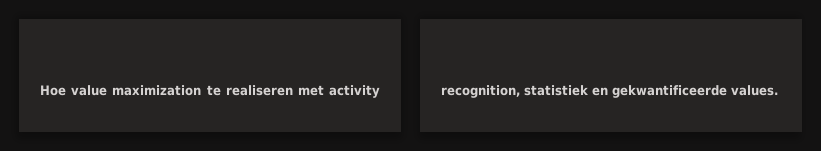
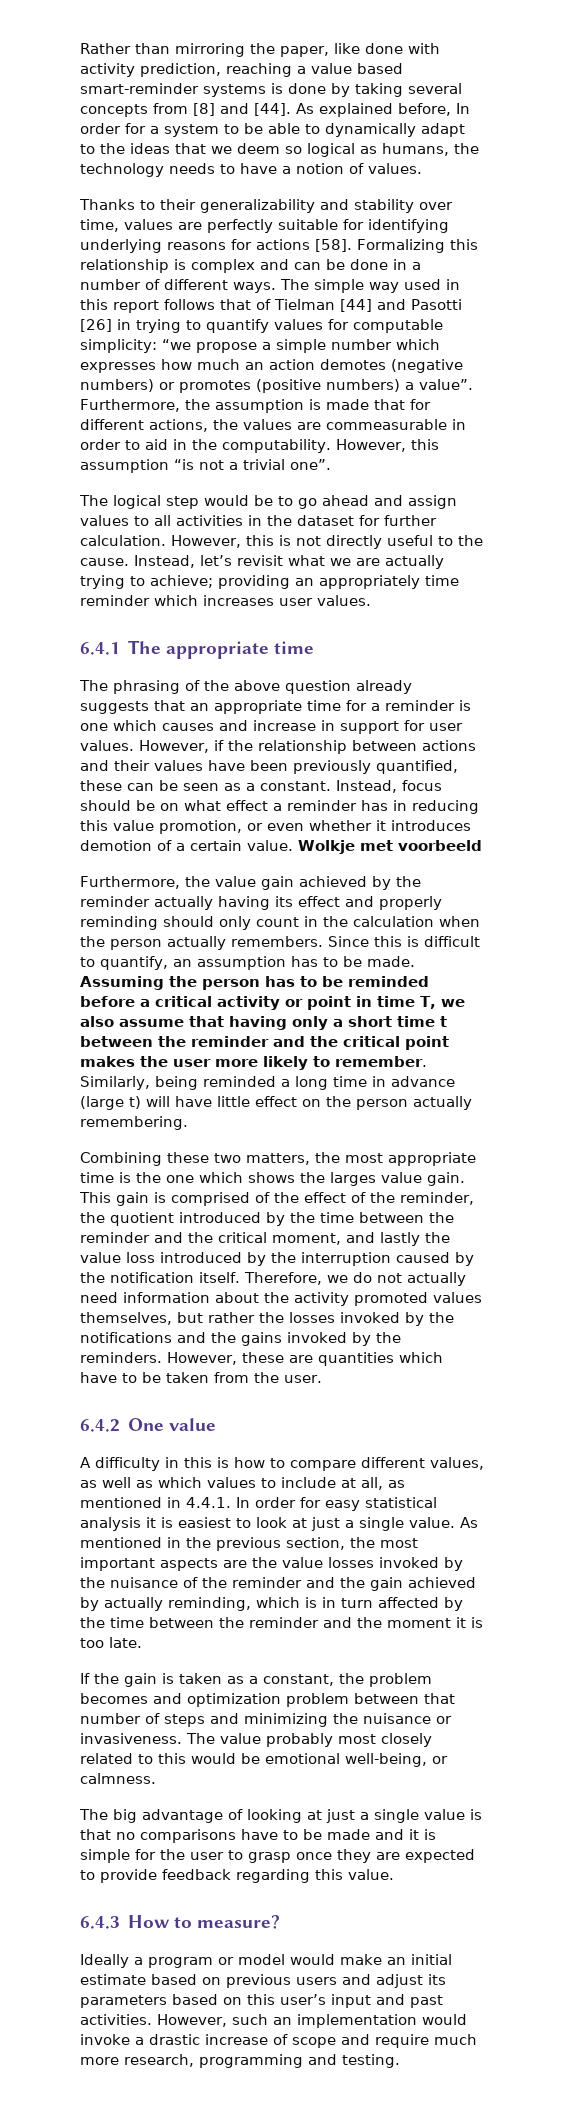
- Hoe value maximization te realiseren met activity recognition, statistiek en gekwantificeerde values.
+ Rather than mirroring the paper, like done with activity prediction, reaching a value based smart-reminder systems is done by taking several concepts from [8] and [44]. As explained before, In order for a system to be able to dynamically adapt to the ideas that we deem so logical as humans, the technology needs to have a notion of values.
+ Thanks to their generalizability and stability over time, values are perfectly suitable for identifying underlying reasons for actions [58]. Formalizing this relationship is complex and can be done in a number of different ways. The simple way used in this report follows that of Tielman [44] and Pasotti [26] in trying to quantify values for computable simplicity: “we propose a simple number which expresses how much an action demotes (negative numbers) or promotes (positive numbers) a value”. Furthermore, the assumption is made that for different actions, the values are commeasurable in order to aid in the computability. However, this assumption “is not a trivial one”.
+ The logical step would be to go ahead and assign values to all activities in the dataset for further calculation. However, this is not directly useful to the cause. Instead, let’s revisit what we are actually trying to achieve; providing an appropriately time reminder which increases user values.
+ 6.4.1 The appropriate time
+ The phrasing of the above question already suggests that an appropriate time for a reminder is one which causes and increase in support for user values. However, if the relationship between actions and their values have been previously quantified, these can be seen as a constant. Instead, focus should be on what effect a reminder has in reducing this value promotion, or even whether it introduces demotion of a certain value. Wolkje met voorbeeld
+ Furthermore, the value gain achieved by the reminder actually having its effect and properly reminding should only count in the calculation when the person actually remembers. Since this is difficult to quantify, an assumption has to be made. Assuming the person has to be reminded before a critical activity or point in time T, we also assume that having only a short time t between the reminder and the critical point makes the user more likely to remember. Similarly, being reminded a long time in advance (large t) will have little effect on the person actually remembering.
+ Combining these two matters, the most appropriate time is the one which shows the larges value gain. This gain is comprised of the effect of the reminder, the quotient introduced by the time between the reminder and the critical moment, and lastly the value loss introduced by the interruption caused by the notification itself. Therefore, we do not actually need information about the activity promoted values themselves, but rather the losses invoked by the notifications and the gains invoked by the reminders. However, these are quantities which have to be taken from the user.
+ 6.4.2 One value
+ A difficulty in this is how to compare different values, as well as which values to include at all, as mentioned in 4.4.1. In order for easy statistical analysis it is easiest to look at just a single value. As mentioned in the previous section, the most important aspects are the value losses invoked by the nuisance of the reminder and the gain achieved by actually reminding, which is in turn affected by the time between the reminder and the moment it is too late.
+ If the gain is taken as a constant, the problem becomes and optimization problem between that number of steps and minimizing the nuisance or invasiveness. The value probably most closely related to this would be emotional well-being, or calmness.
+ The big advantage of looking at just a single value is that no comparisons have to be made and it is simple for the user to grasp once they are expected to provide feedback regarding this value.
+ 6.4.3 How to measure?
+ Ideally a program or model would make an initial estimate based on previous users and adjust its parameters based on this user’s input and past activities. However, such an implementation would invoke a drastic increase of scope and require much more research, programming and testing.

